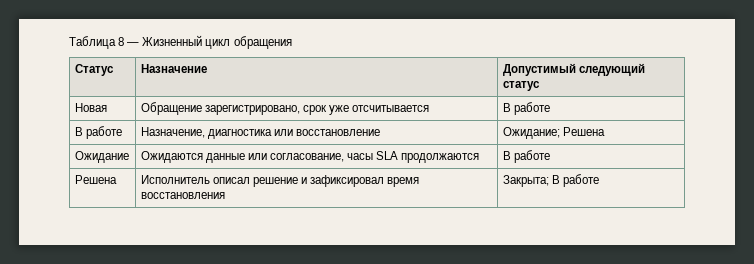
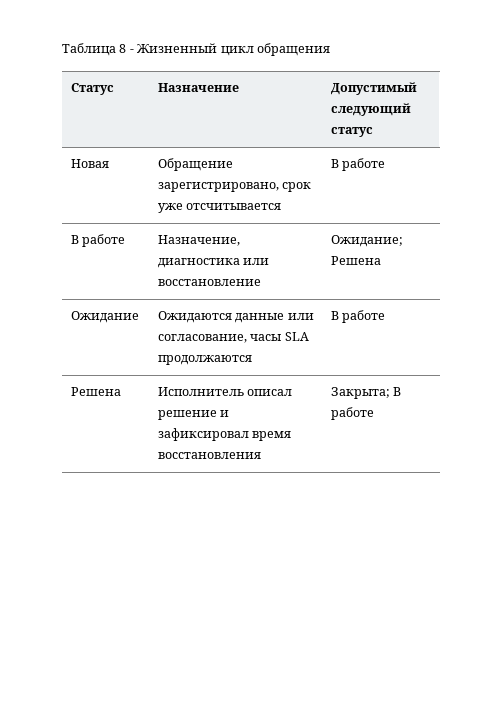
- Таблица 8 — Жизненный цикл обращения
+ Таблица 8 - Жизненный цикл обращения

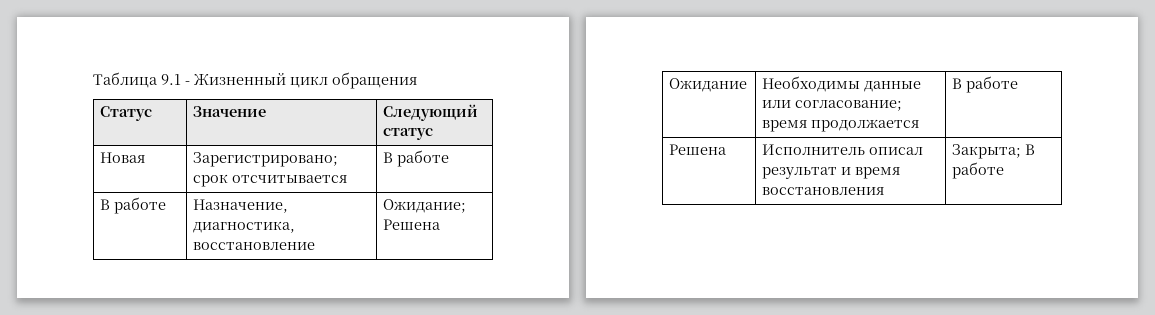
- Таблица 8 - Жизненный цикл обращения
+ Таблица 9.1 - Жизненный цикл обращения
- Статус | Назначение | Допустимый следующий статус
+ Статус | Значение | Следующий статус
- Новая | Обращение зарегистрировано, срок уже отсчитывается | В работе
+ Новая | Зарегистрировано; срок отсчитывается | В работе
- В работе | Назначение, диагностика или восстановление | Ожидание; Решена
+ В работе | Назначение, диагностика, восстановление | Ожидание; Решена
- Ожидание | Ожидаются данные или согласование, часы SLA продолжаются | В работе
+ Ожидание | Необходимы данные или согласование; время продолжается | В работе
- Решена | Исполнитель описал решение и зафиксировал время восстановления | Закрыта; В работе
+ Решена | Исполнитель описал результат и время восстановления | Закрыта; В работе

